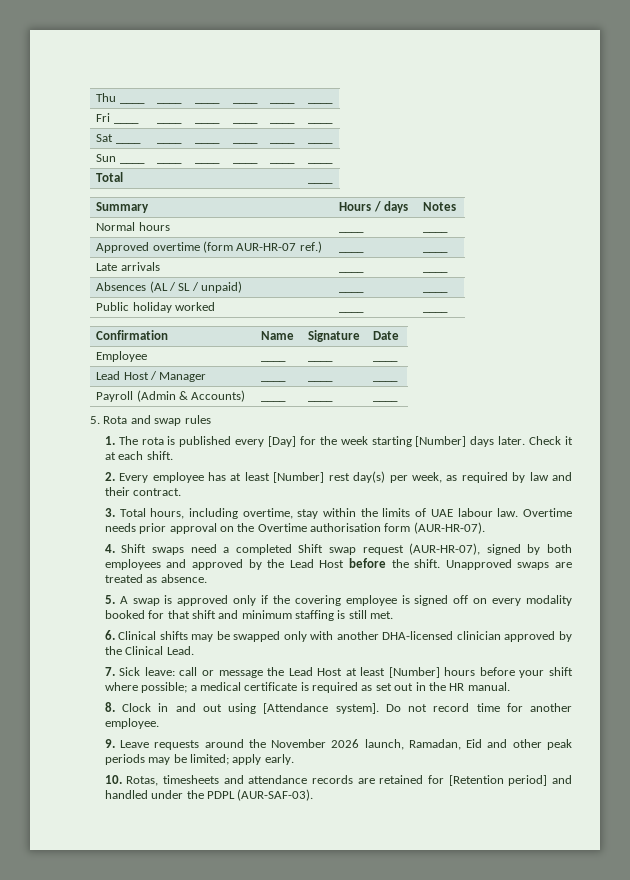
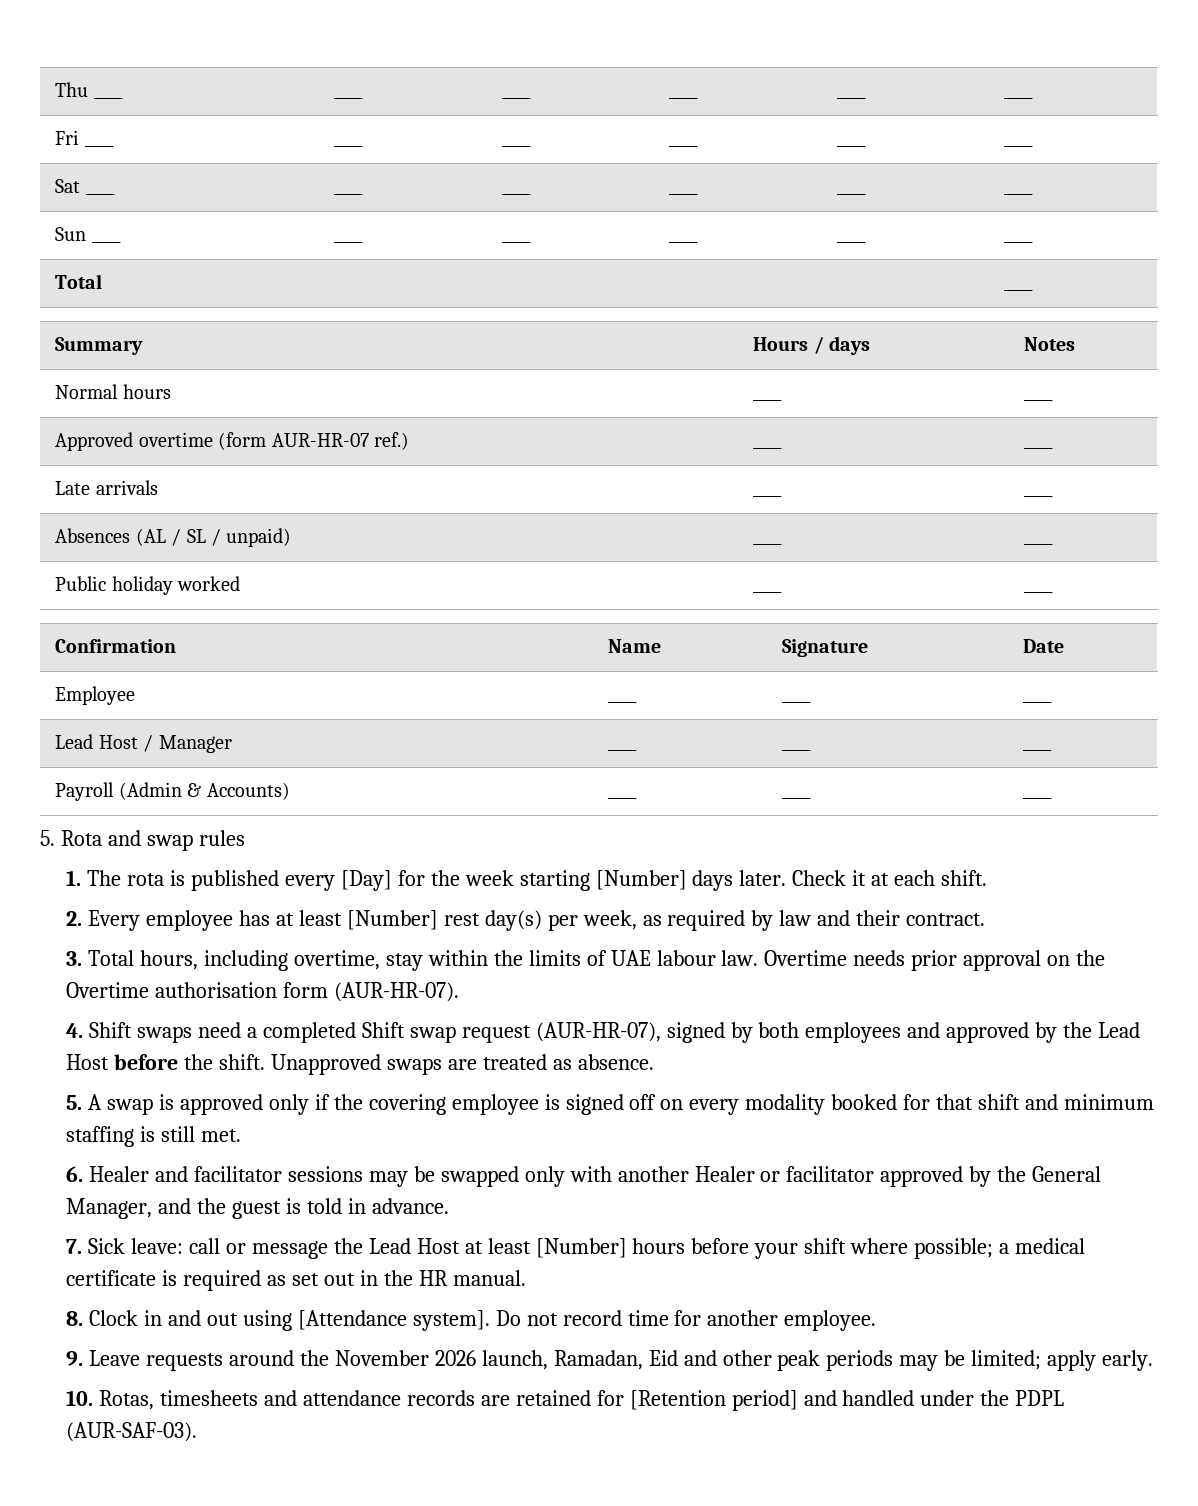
- 6. Clinical shifts may be swapped only with another DHA-licensed clinician approved by the Clinical Lead.
+ 6. Healer and facilitator sessions may be swapped only with another Healer or facilitator approved by the General Manager, and the guest is told in advance.

